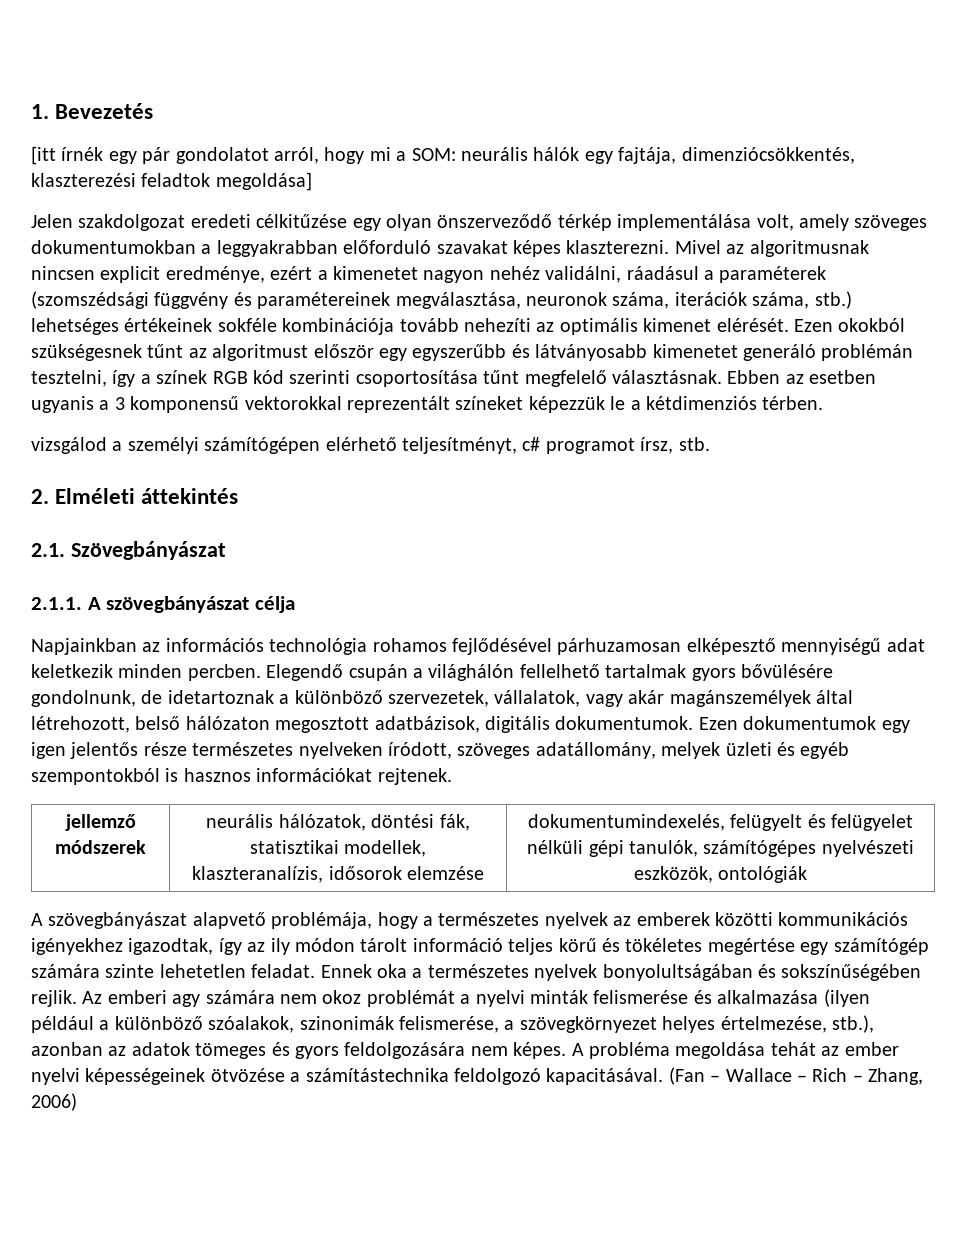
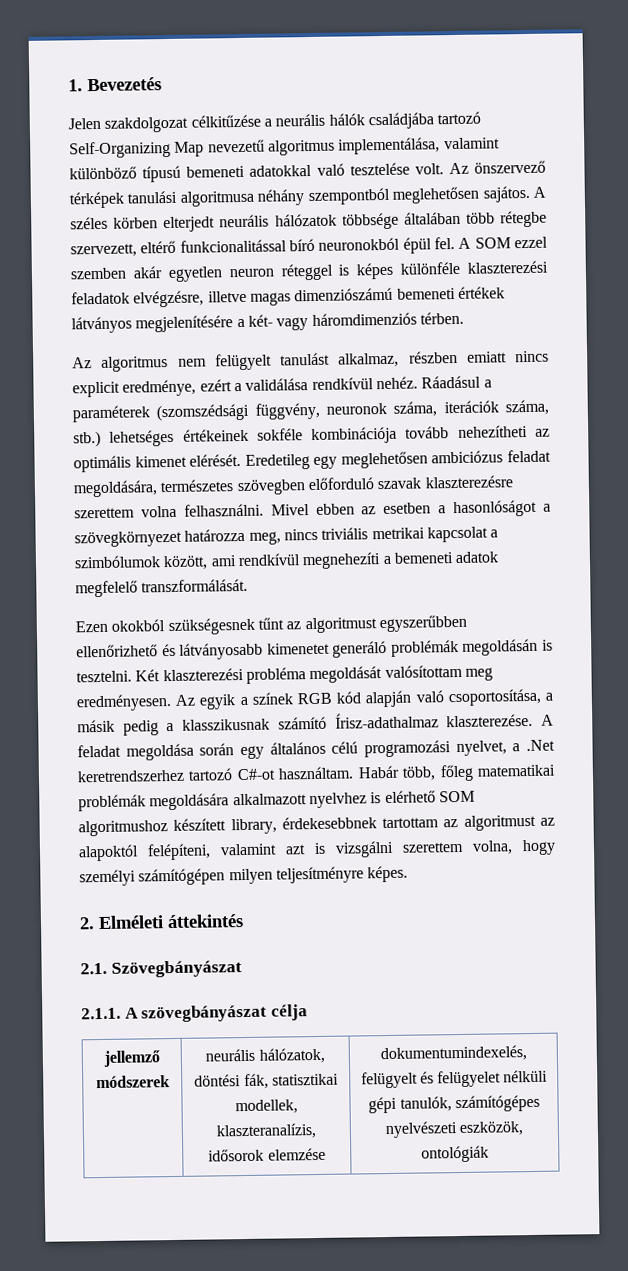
- [itt írnék egy pár gondolatot arról, hogy mi a SOM: neurális hálók egy fajtája, dimenziócsökkentés, klaszterezési feladtok megoldása]
- Jelen szakdolgozat eredeti célkitűzése egy olyan önszerveződő térkép implementálása volt, amely szöveges dokumentumokban a leggyakrabban előforduló szavakat képes klaszterezni. Mivel az algoritmusnak nincsen explicit eredménye, ezért a kimenetet nagyon nehéz validálni, ráadásul a paraméterek (szomszédsági függvény és paramétereinek megválasztása, neuronok száma, iterációk száma, stb.) lehetséges értékeinek sokféle kombinációja tovább nehezíti az optimális kimenet elérését. Ezen okokból szükségesnek tűnt az algoritmust először egy egyszerűbb és látványosabb kimenetet generáló problémán tesztelni, így a színek RGB kód szerinti csoportosítása tűnt megfelelő választásnak. Ebben az esetben ugyanis a 3 komponensű vektorokkal reprezentált színeket képezzük le a kétdimenziós térben.
- vizsgálod a személyi számítógépen elérhető teljesítményt, c# programot írsz, stb.
+ Jelen szakdolgozat célkitűzése a neurális hálók családjába tartozó Self-Organizing Map nevezetű algoritmus implementálása, valamint különböző típusú bemeneti adatokkal való tesztelése volt. Az önszervező térképek tanulási algoritmusa néhány szempontból meglehetősen sajátos. A széles körben elterjedt neurális hálózatok többsége általában több rétegbe szervezett, eltérő funkcionalitással bíró neuronokból épül fel. A SOM ezzel szemben akár egyetlen neuron réteggel is képes különféle klaszterezési feladatok elvégzésre, illetve magas dimenziószámú bemeneti értékek látványos megjelenítésére a két- vagy háromdimenziós térben.
+ Az algoritmus nem felügyelt tanulást alkalmaz, részben emiatt nincs explicit eredménye, ezért a validálása rendkívül nehéz. Ráadásul a paraméterek (szomszédsági függvény, neuronok száma, iterációk száma, stb.) lehetséges értékeinek sokféle kombinációja tovább nehezítheti az optimális kimenet elérését. Eredetileg egy meglehetősen ambiciózus feladat megoldására, természetes szövegben előforduló szavak klaszterezésre szerettem volna felhasználni. Mivel ebben az esetben a hasonlóságot a szövegkörnyezet határozza meg, nincs triviális metrikai kapcsolat a szimbólumok között, ami rendkívül megnehezíti a bemeneti adatok megfelelő transzformálását.
+ Ezen okokból szükségesnek tűnt az algoritmust egyszerűbben ellenőrizhető és látványosabb kimenetet generáló problémák megoldásán is tesztelni. Két klaszterezési probléma megoldását valósítottam meg eredményesen. Az egyik a színek RGB kód alapján való csoportosítása, a másik pedig a klasszikusnak számító Írisz-adathalmaz klaszterezése. A feladat megoldása során egy általános célú programozási nyelvet, a .Net keretrendszerhez tartozó C#-ot használtam. Habár több, főleg matematikai problémák megoldására alkalmazott nyelvhez is elérhető SOM algoritmushoz készített library, érdekesebbnek tartottam az algoritmust az alapoktól felépíteni, valamint azt is vizsgálni szerettem volna, hogy személyi számítógépen milyen teljesítményre képes.
- Napjainkban az információs technológia rohamos fejlődésével párhuzamosan elképesztő mennyiségű adat keletkezik minden percben. Elegendő csupán a világhálón fellelhető tartalmak gyors bővülésére gondolnunk, de idetartoznak a különböző szervezetek, vállalatok, vagy akár magánszemélyek által létrehozott, belső hálózaton megosztott adatbázisok, digitális dokumentumok. Ezen dokumentumok egy igen jelentős része természetes nyelveken íródott, szöveges adatállomány, melyek üzleti és egyéb szempontokból is hasznos információkat rejtenek.
- A szövegbányászat alapvető problémája, hogy a természetes nyelvek az emberek közötti kommunikációs igényekhez igazodtak, így az ily módon tárolt információ teljes körű és tökéletes megértése egy számítógép számára szinte lehetetlen feladat. Ennek oka a természetes nyelvek bonyolultságában és sokszínűségében rejlik. Az emberi agy számára nem okoz problémát a nyelvi minták felismerése és alkalmazása (ilyen például a különböző szóalakok, szinonimák felismerése, a szövegkörnyezet helyes értelmezése, stb.), azonban az adatok tömeges és gyors feldolgozására nem képes. A probléma megoldása tehát az ember nyelvi képességeinek ötvözése a számítástechnika feldolgozó kapacitásával. (Fan – Wallace – Rich – Zhang, 2006)

